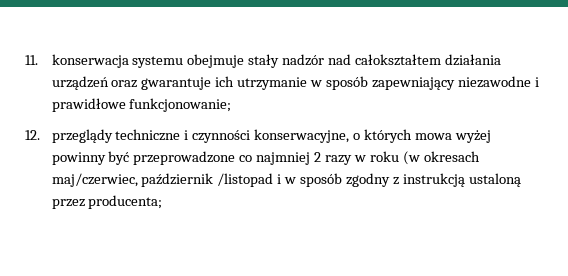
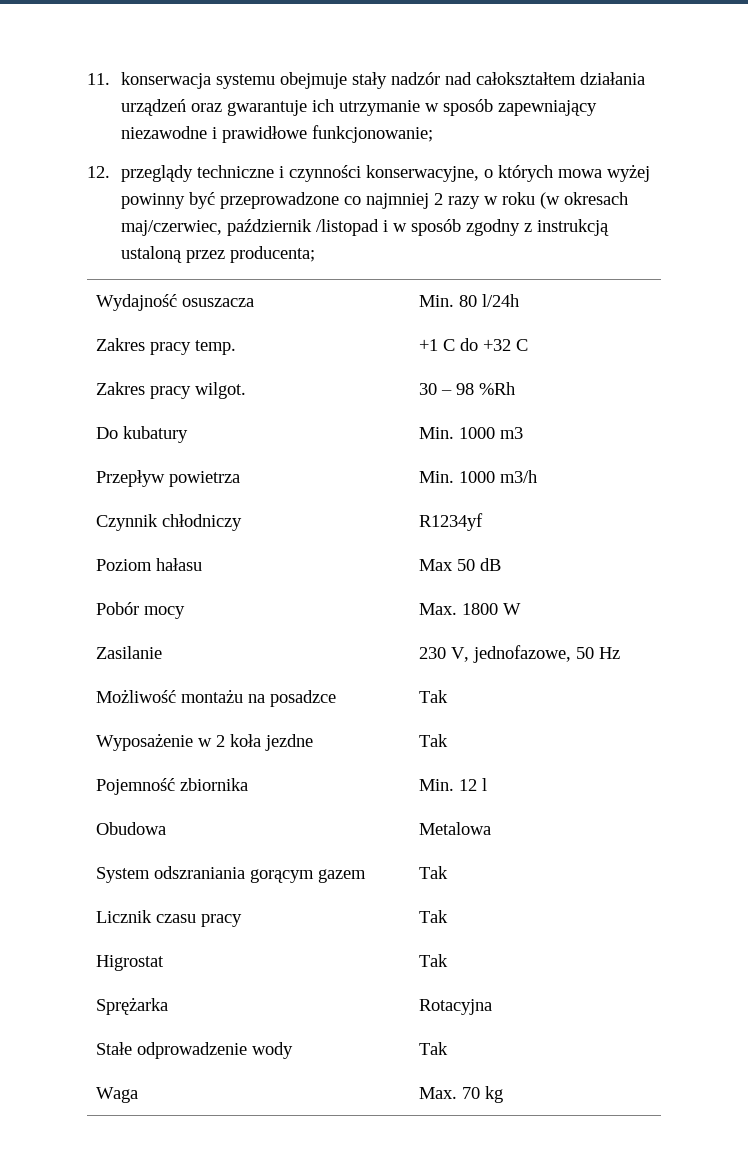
+ Wydajność osuszacza | Min. 80 l/24h
+ Zakres pracy temp. | +1 C do +32 C
+ Zakres pracy wilgot. | 30 – 98 %Rh
+ Do kubatury | Min. 1000 m3
+ Przepływ powietrza | Min. 1000 m3/h
+ Czynnik chłodniczy | R1234yf
+ Poziom hałasu | Max 50 dB
+ Pobór mocy | Max. 1800 W
+ Zasilanie | 230 V, jednofazowe, 50 Hz
+ Możliwość montażu na posadzce | Tak
+ Wyposażenie w 2 koła jezdne | Tak
+ Pojemność zbiornika | Min. 12 l
+ Obudowa | Metalowa
+ System odszraniania gorącym gazem | Tak
+ Licznik czasu pracy | Tak
+ Higrostat | Tak
+ Sprężarka | Rotacyjna
+ Stałe odprowadzenie wody | Tak
+ Waga | Max. 70 kg

